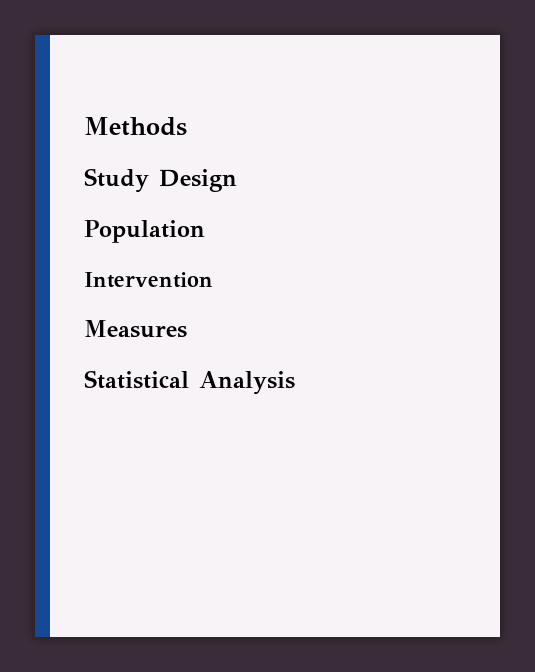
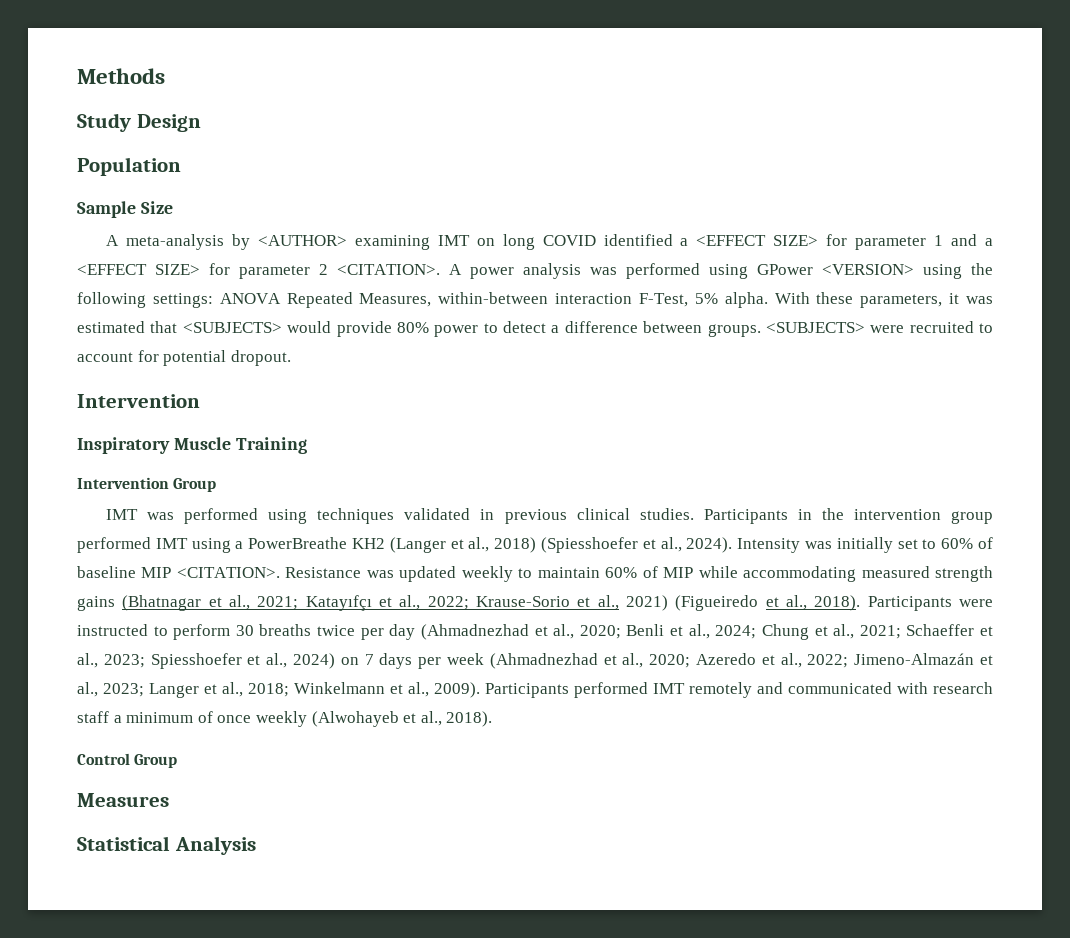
+ Sample Size
+ A meta-analysis by <AUTHOR> examining IMT on long COVID identified a <EFFECT SIZE> for parameter 1 and a <EFFECT SIZE> for parameter 2 <CITATION>. A power analysis was performed using GPower <VERSION> using the following settings: ANOVA Repeated Measures, within-between interaction F-Test, 5% alpha. With these parameters, it was estimated that <SUBJECTS> would provide 80% power to detect a difference between groups. <SUBJECTS> were recruited to account for potential dropout.
  Intervention
+ Inspiratory Muscle Training
+ Intervention Group
+ IMT was performed using techniques validated in previous clinical studies. Participants in the intervention group performed IMT using a PowerBreathe KH2 (Langer et al., 2018) (Spiesshoefer et al., 2024). Intensity was initially set to 60% of baseline MIP <CITATION>. Resistance was updated weekly to maintain 60% of MIP while accommodating measured strength gains (Bhatnagar et al., 2021; Katayıfçı et al., 2022; Krause-Sorio et al., 2021) (Figueiredo et al., 2018). Participants were instructed to perform 30 breaths twice per day (Ahmadnezhad et al., 2020; Benli et al., 2024; Chung et al., 2021; Schaeffer et al., 2023; Spiesshoefer et al., 2024) on 7 days per week (Ahmadnezhad et al., 2020; Azeredo et al., 2022; Jimeno-Almazán et al., 2023; Langer et al., 2018; Winkelmann et al., 2009). Participants performed IMT remotely and communicated with research staff a minimum of once weekly (Alwohayeb et al., 2018).
+ Control Group

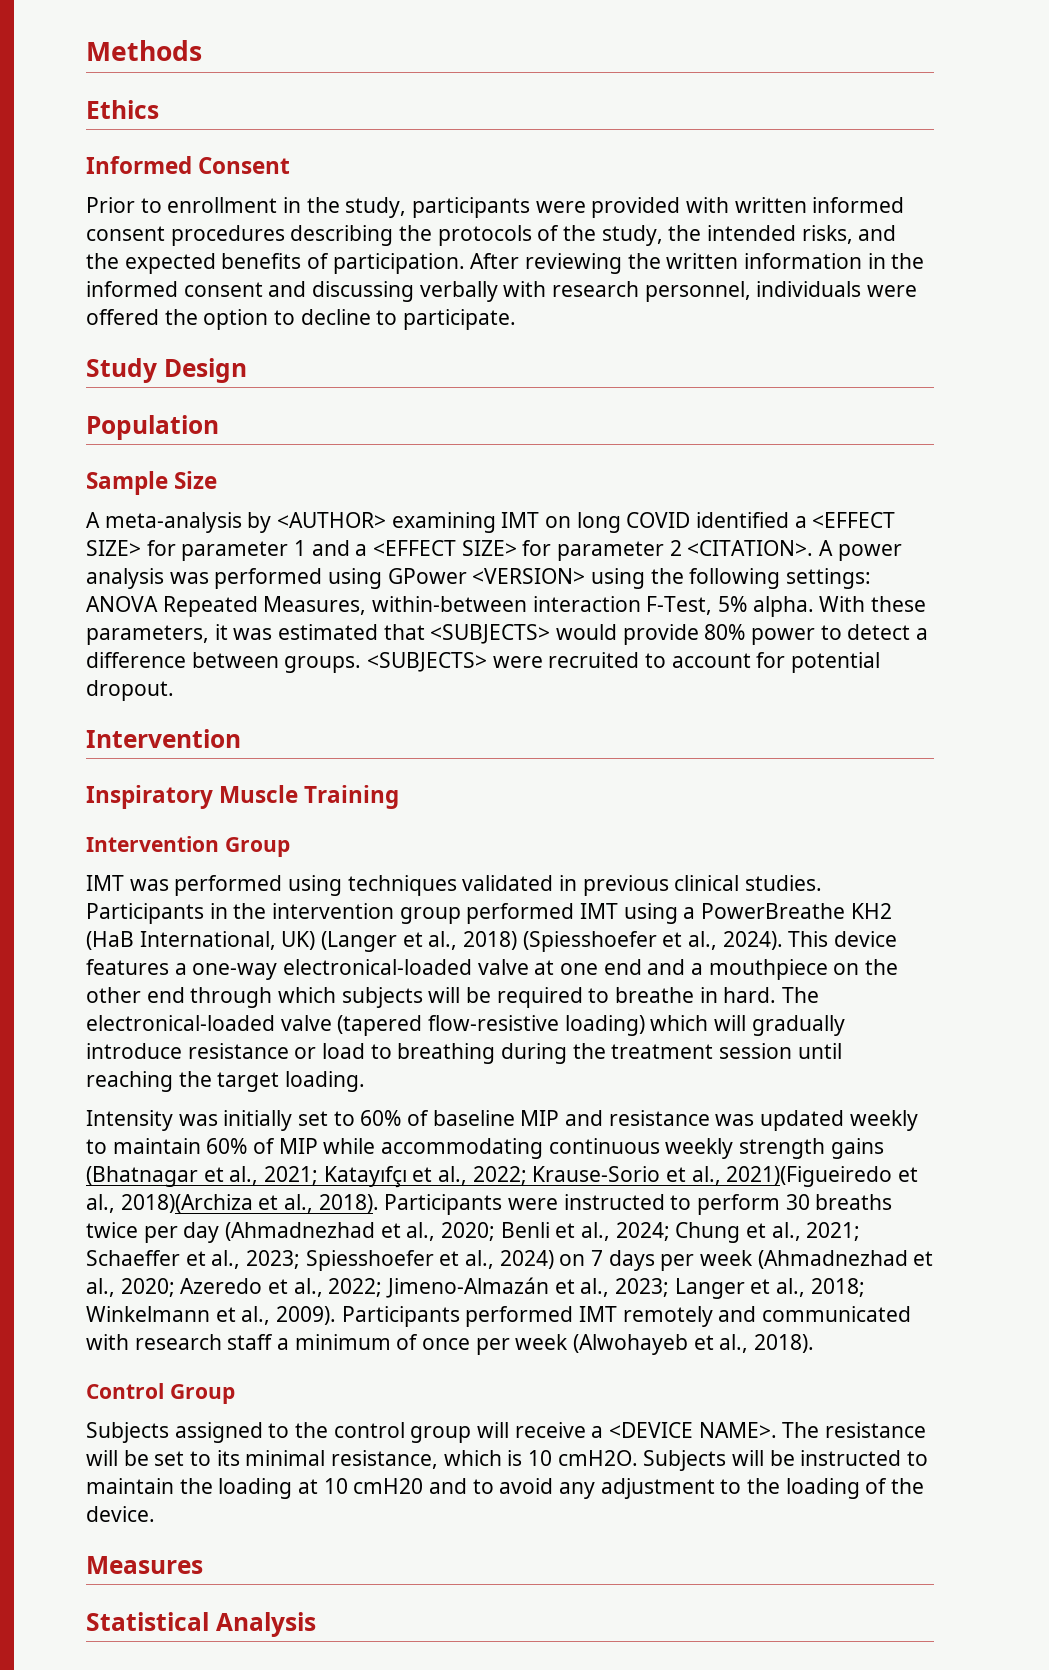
+ Ethics
+ Informed Consent
+ Prior to enrollment in the study, participants were provided with written informed consent procedures describing the protocols of the study, the intended risks, and the expected benefits of participation. After reviewing the written information in the informed consent and discussing verbally with research personnel, individuals were offered the option to decline to participate.
- Participants in the intervention group performed IMT using a PowerBreathe KH2 (Langer et al., 2018) (Spiesshoefer et al., 2024). Intensity was initially set to 60% of baseline MIP <CITATION>. Resistance was updated weekly to maintain 60% of MIP while accommodating measured strength gains (Bhatnagar et al., 2021; Katayıfçı et al., 2022; Krause-Sorio et al., 2021) (Figueiredo et al., 2018).
+ Participants in the intervention group performed IMT using a PowerBreathe KH2 (HaB International, UK) (Langer et al., 2018) (Spiesshoefer et al., 2024). This device features a one-way electronical-loaded valve at one end and a mouthpiece on the other end through which subjects will be required to breathe in hard. The electronical-loaded valve (tapered flow-resistive loading) which will gradually introduce resistance or load to breathing during the treatment session until reaching the target loading.
+ Intensity was initially set to 60% of baseline MIP and resistance was updated weekly to maintain 60% of MIP while accommodating continuous weekly strength gains (Bhatnagar et al., 2021; Katayıfçı et al., 2022; Krause-Sorio et al., 2021)(Figueiredo et al., 2018)(Archiza et al., 2018).
- Participants performed IMT remotely and communicated with research staff a minimum of once weekly (Alwohayeb et al., 2018).
+ Participants performed IMT remotely and communicated with research staff a minimum of once per week (Alwohayeb et al., 2018).
+ Subjects assigned to the control group will receive a <DEVICE NAME>. The resistance will be set to its minimal resistance, which is 10 cmH2O. Subjects will be instructed to maintain the loading at 10 cmH20 and to avoid any adjustment to the loading of the device.

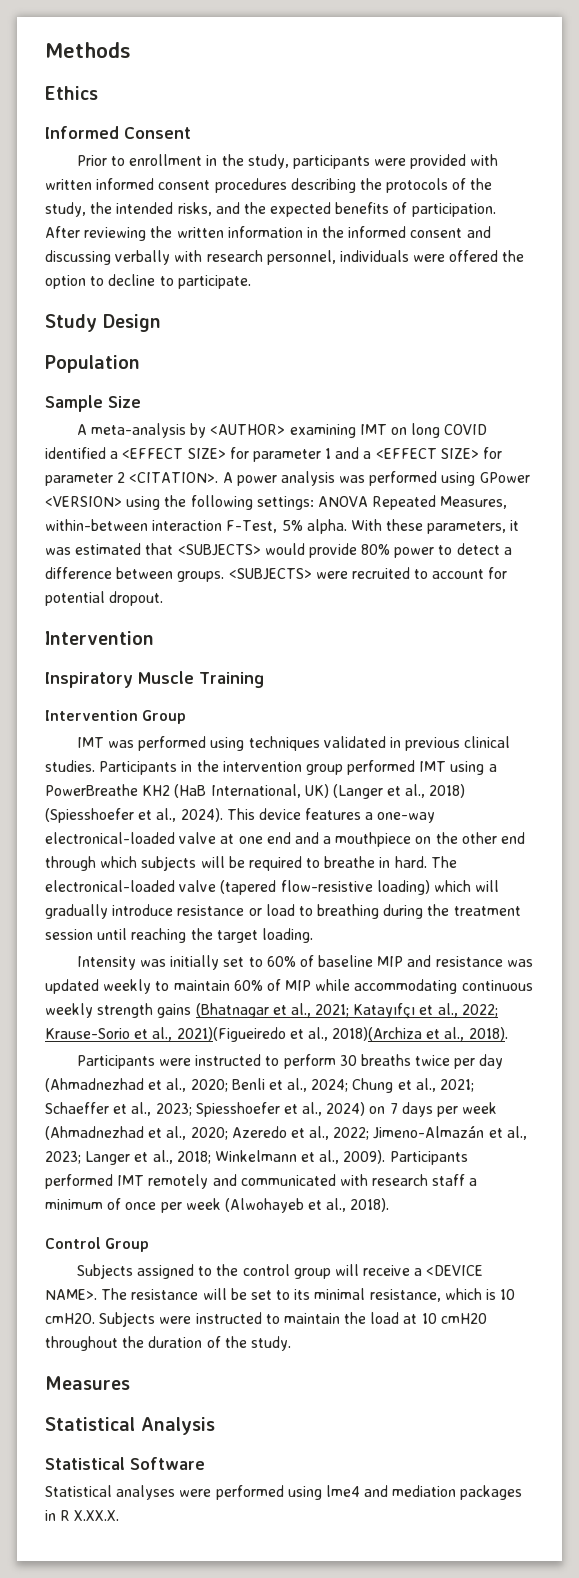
- Krause-Sorio et al., 2021)(Figueiredo et al., 2018)(Archiza et al., 2018). Participants were instructed to perform 30 breaths twice per day (Ahmadnezhad et al., 2020;
+ Krause-Sorio et al., 2021)(Figueiredo et al., 2018)(Archiza et al., 2018).
+ Participants were instructed to perform 30 breaths twice per day (Ahmadnezhad et al., 2020;
- Subjects will be instructed to maintain the loading at 10 cmH20 and to avoid any adjustment to the loading of the device.
+ Subjects were instructed to maintain the load at 10 cmH20 throughout the duration of the study.
+ Statistical Software
+ Statistical analyses were performed using lme4 and mediation packages in R X.XX.X.

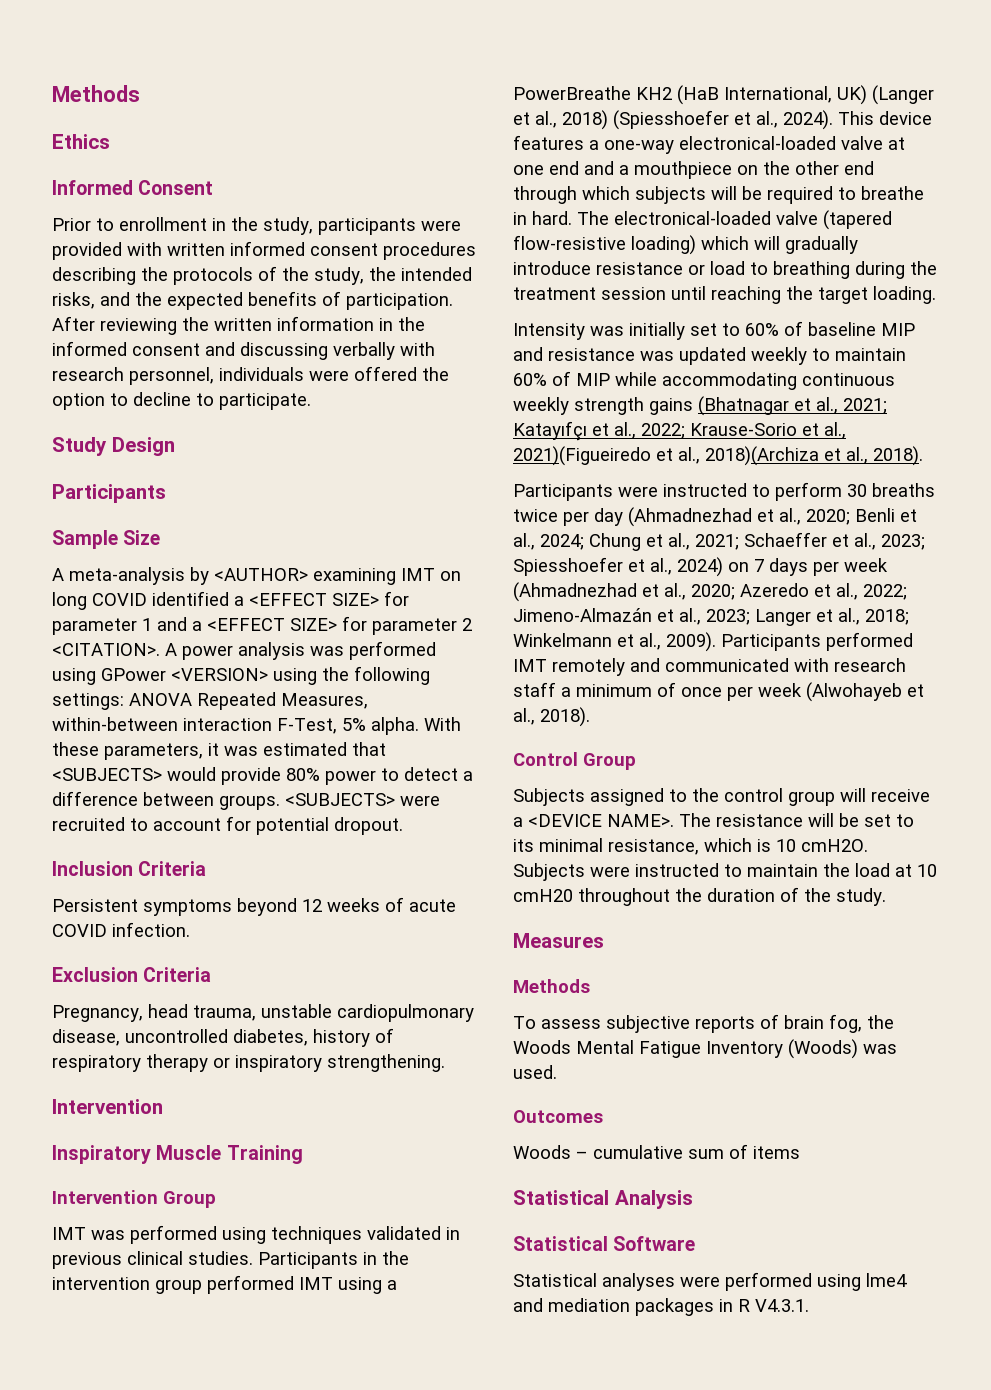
  Study Design
- Population
+ Participants
+ Inclusion Criteria
+ Persistent symptoms beyond 12 weeks of acute COVID infection.
+ Exclusion Criteria
+ Pregnancy, head trauma, unstable cardiopulmonary disease, uncontrolled diabetes, history of respiratory therapy or inspiratory strengthening.
  Measures
+ Methods
+ To assess subjective reports of brain fog, the Woods Mental Fatigue Inventory (Woods) was used.
+ Outcomes
+ Woods – cumulative sum of items
- Statistical analyses were performed using lme4 and mediation packages in R X.XX.X.
+ Statistical analyses were performed using lme4 and mediation packages in R V4.3.1.

